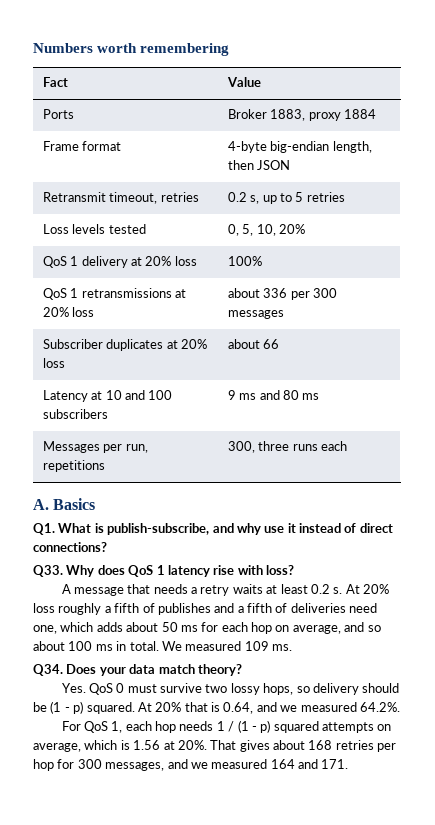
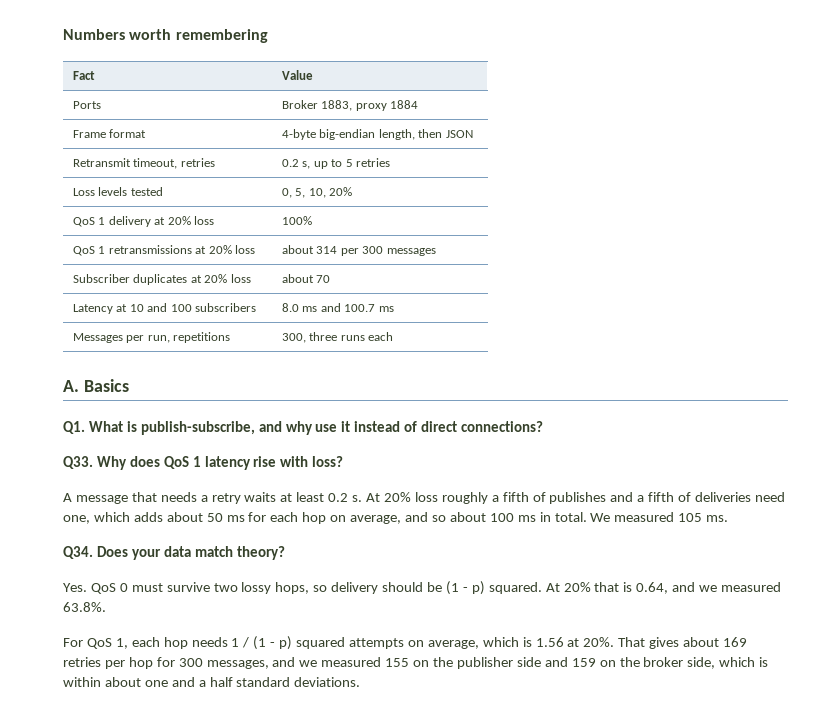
- QoS 1 retransmissions at 20% loss | about 336 per 300 messages
+ QoS 1 retransmissions at 20% loss | about 314 per 300 messages
- Subscriber duplicates at 20% loss | about 66
+ Subscriber duplicates at 20% loss | about 70
- Latency at 10 and 100 subscribers | 9 ms and 80 ms
+ Latency at 10 and 100 subscribers | 8.0 ms and 100.7 ms
- We measured 109 ms.
+ We measured 105 ms.
- At 20% that is 0.64, and we measured 64.2%.
+ At 20% that is 0.64, and we measured 63.8%.
- That gives about 168 retries per hop for 300 messages, and we measured 164 and 171.
+ That gives about 169 retries per hop for 300 messages, and we measured 155 on the publisher side and 159 on the broker side, which is within about one and a half standard deviations.

